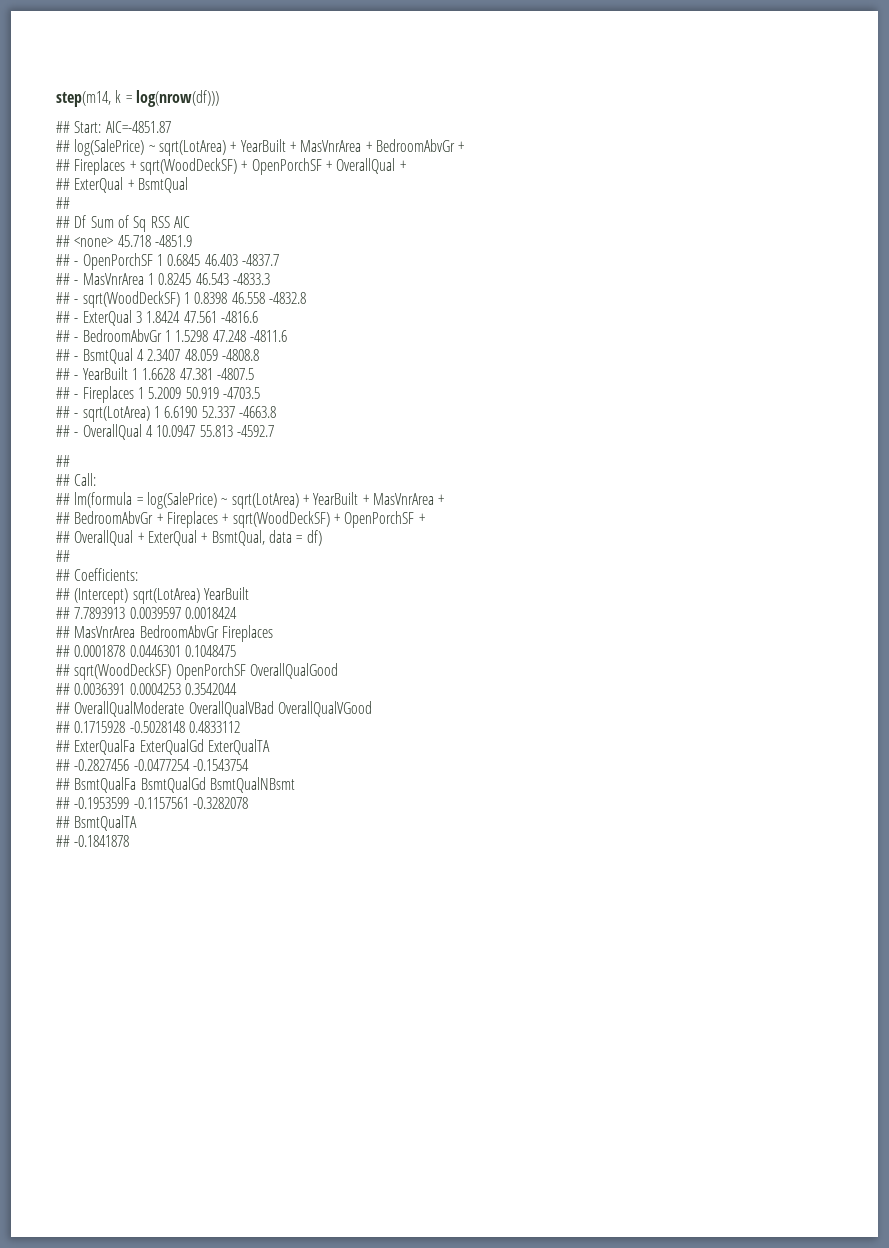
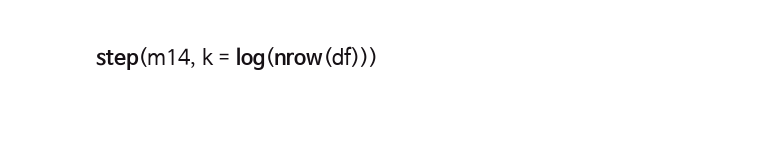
- ## Start: AIC=-4851.87
- ## log(SalePrice) ~ sqrt(LotArea) + YearBuilt + MasVnrArea + BedroomAbvGr +
- ## Fireplaces + sqrt(WoodDeckSF) + OpenPorchSF + OverallQual +
- ## ExterQual + BsmtQual
- ##
- ## Df Sum of Sq RSS AIC
- ## <none> 45.718 -4851.9
- ## - OpenPorchSF 1 0.6845 46.403 -4837.7
- ## - MasVnrArea 1 0.8245 46.543 -4833.3
- ## - sqrt(WoodDeckSF) 1 0.8398 46.558 -4832.8
- ## - ExterQual 3 1.8424 47.561 -4816.6
- ## - BedroomAbvGr 1 1.5298 47.248 -4811.6
- ## - BsmtQual 4 2.3407 48.059 -4808.8
- ## - YearBuilt 1 1.6628 47.381 -4807.5
- ## - Fireplaces 1 5.2009 50.919 -4703.5
- ## - sqrt(LotArea) 1 6.6190 52.337 -4663.8
- ## - OverallQual 4 10.0947 55.813 -4592.7
- ##
- ## Call:
- ## lm(formula = log(SalePrice) ~ sqrt(LotArea) + YearBuilt + MasVnrArea +
- ## BedroomAbvGr + Fireplaces + sqrt(WoodDeckSF) + OpenPorchSF +
- ## OverallQual + ExterQual + BsmtQual, data = df)
- ##
- ## Coefficients:
- ## (Intercept) sqrt(LotArea) YearBuilt
- ## 7.7893913 0.0039597 0.0018424
- ## MasVnrArea BedroomAbvGr Fireplaces
- ## 0.0001878 0.0446301 0.1048475
- ## sqrt(WoodDeckSF) OpenPorchSF OverallQualGood
- ## 0.0036391 0.0004253 0.3542044
- ## OverallQualModerate OverallQualVBad OverallQualVGood
- ## 0.1715928 -0.5028148 0.4833112
- ## ExterQualFa ExterQualGd ExterQualTA
- ## -0.2827456 -0.0477254 -0.1543754
- ## BsmtQualFa BsmtQualGd BsmtQualNBsmt
- ## -0.1953599 -0.1157561 -0.3282078
- ## BsmtQualTA
- ## -0.1841878

